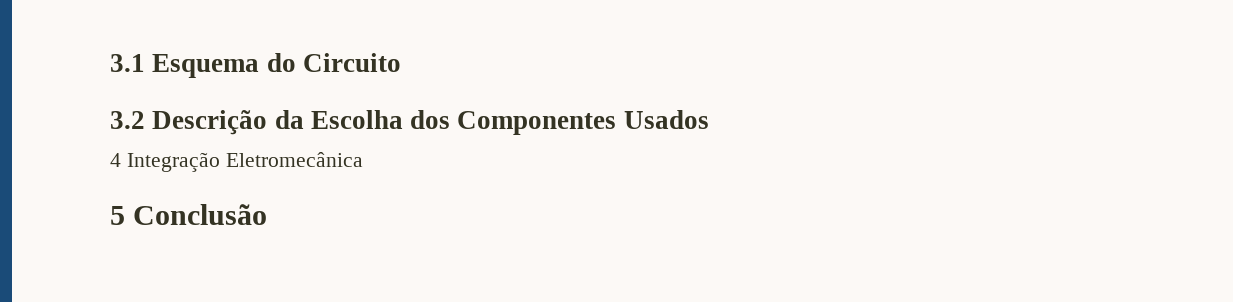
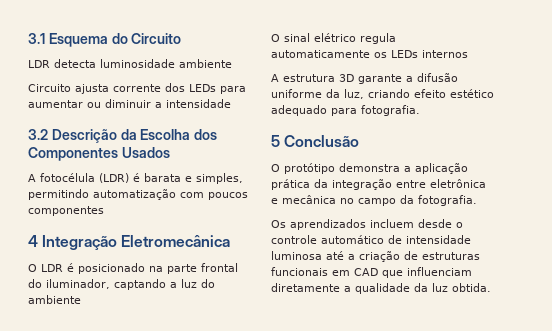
+ LDR detecta luminosidade ambiente
+ Circuito ajusta corrente dos LEDs para aumentar ou diminuir a intensidade
+ A fotocélula (LDR) é barata e simples, permitindo automatização com poucos componentes
  4 Integração Eletromecânica
+ O LDR é posicionado na parte frontal do iluminador, captando a luz do ambiente
+ O sinal elétrico regula automaticamente os LEDs internos
+ A estrutura 3D garante a difusão uniforme da luz, criando efeito estético adequado para fotografia.
  5 Conclusão
+ O protótipo demonstra a aplicação prática da integração entre eletrônica e mecânica no campo da fotografia.
+ Os aprendizados incluem desde o controle automático de intensidade luminosa até a criação de estruturas funcionais em CAD que influenciam diretamente a qualidade da luz obtida.

